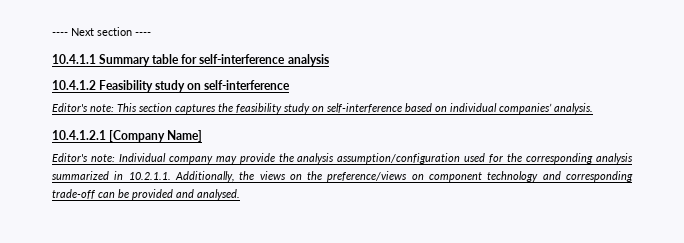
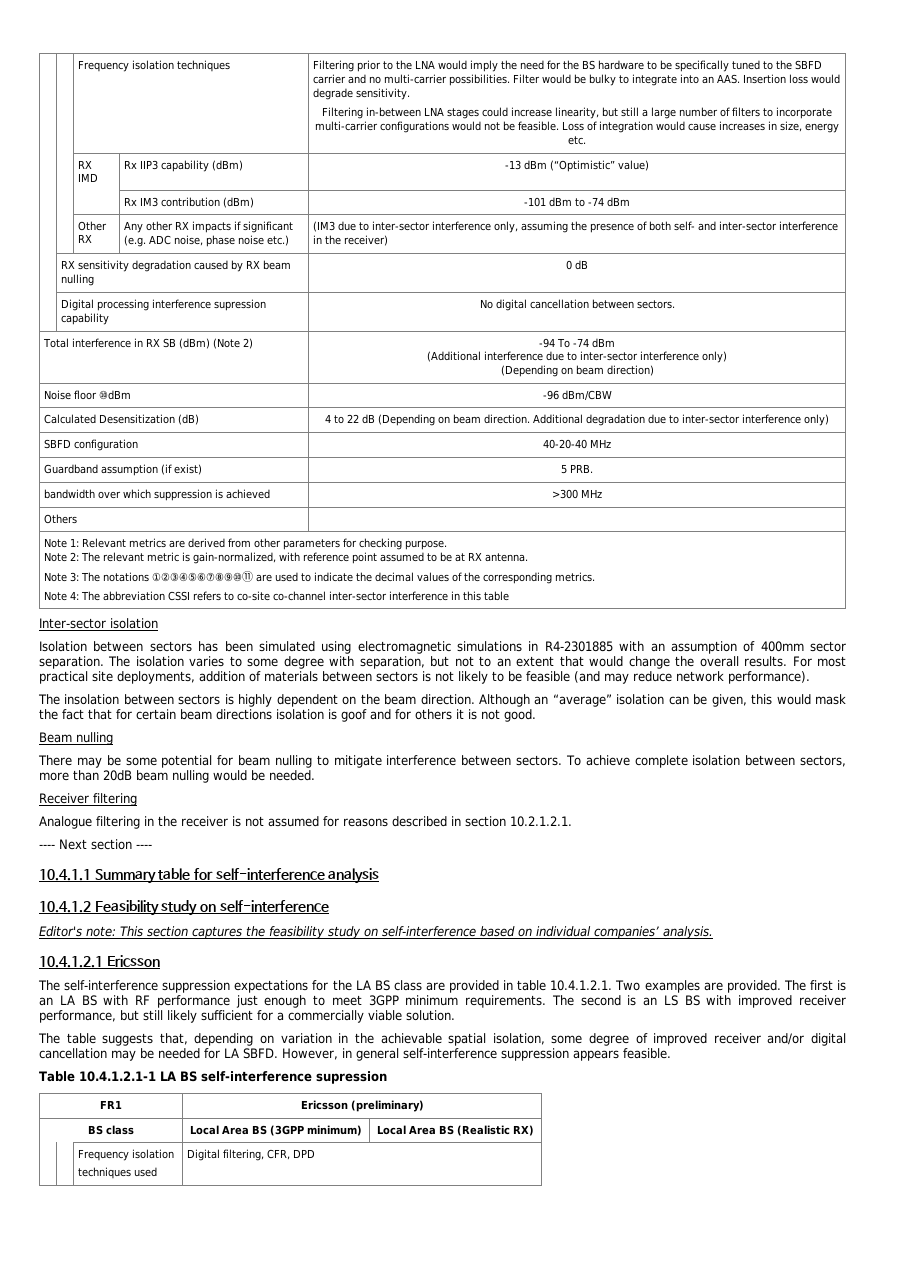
+ Frequency isolation techniques | Filtering prior to the LNA would imply the need for the BS hardware to be specifically tuned to the SBFD carrier and no multi-carrier possibilities. Filter would be bulky to integrate into an AAS. Insertion loss would degrade sensitivity.
+ Filtering in-between LNA stages could increase linearity, but still a large number of filters to incorporate multi-carrier configurations would not be feasible. Loss of integration would cause increases in size, energy etc.
+ | | RX IMD | Rx IIP3 capability (dBm) | -13 dBm (“Optimistic” value)
+ | | | Rx IM3 contribution (dBm) | -101 dBm to -74 dBm
+ | | Other RX | Any other RX impacts if significant (e.g. ADC noise, phase noise etc.) | (IM3 due to inter-sector interference only, assuming the presence of both self- and inter-sector interference in the receiver)
+ | RX sensitivity degradation caused by RX beam nulling | 0 dB
+ | Digital processing interference supression capability | No digital cancellation between sectors.
+ Total interference in RX SB (dBm) (Note 2) | -94 To -74 dBm
+ (Additional interference due to inter-sector interference only)
+ (Depending on beam direction)
+ Noise floor ⑩dBm | -96 dBm/CBW
+ Calculated Desensitization (dB) | 4 to 22 dB (Depending on beam direction. Additional degradation due to inter-sector interference only)
+ SBFD configuration | 40-20-40 MHz
+ Guardband assumption (if exist) | 5 PRB.
+ bandwidth over which suppression is achieved | >300 MHz
+ Others |
+ Note 1: Relevant metrics are derived from other parameters for checking purpose.
+ Note 2: The relevant metric is gain-normalized, with reference point assumed to be at RX antenna.
+ Note 3: The notations ①②③④⑤⑥⑦⑧⑨⑩⑪ are used to indicate the decimal values of the corresponding metrics.
+ Note 4: The abbreviation CSSI refers to co-site co-channel inter-sector interference in this table
+ Inter-sector isolation
+ Isolation between sectors has been simulated using electromagnetic simulations in R4-2301885 with an assumption of 400mm sector separation. The isolation varies to some degree with separation, but not to an extent that would change the overall results. For most practical site deployments, addition of materials between sectors is not likely to be feasible (and may reduce network performance).
+ The insolation between sectors is highly dependent on the beam direction. Although an “average” isolation can be given, this would mask the fact that for certain beam directions isolation is goof and for others it is not good.
+ Beam nulling
+ There may be some potential for beam nulling to mitigate interference between sectors. To achieve complete isolation between sectors, more than 20dB beam nulling would be needed.
+ Receiver filtering
+ Analogue filtering in the receiver is not assumed for reasons described in section 10.2.1.2.1.
- 10.4.1.2.1 [Company Name]
- Editor's note: Individual company may provide the analysis assumption/configuration used for the corresponding analysis summarized in 10.2.1.1. Additionally, the views on the preference/views on component technology and corresponding trade-off can be provided and analysed.
+ 10.4.1.2.1 Ericsson
+ The self-interference suppression expectations for the LA BS class are provided in table 10.4.1.2.1. Two examples are provided. The first is an LA BS with RF performance just enough to meet 3GPP minimum requirements. The second is an LS BS with improved receiver performance, but still likely sufficient for a commercially viable solution.
+ The table suggests that, depending on variation in the achievable spatial isolation, some degree of improved receiver and/or digital cancellation may be needed for LA SBFD. However, in general self-interference suppression appears feasible.
+ Table 10.4.1.2.1-1 LA BS self-interference supression
+ FR1 | Ericsson (preliminary)
+ BS class | Local Area BS (3GPP minimum) | Local Area BS (Realistic RX)
+ | | Frequency isolation
+ techniques used | Digital filtering, CFR, DPD

